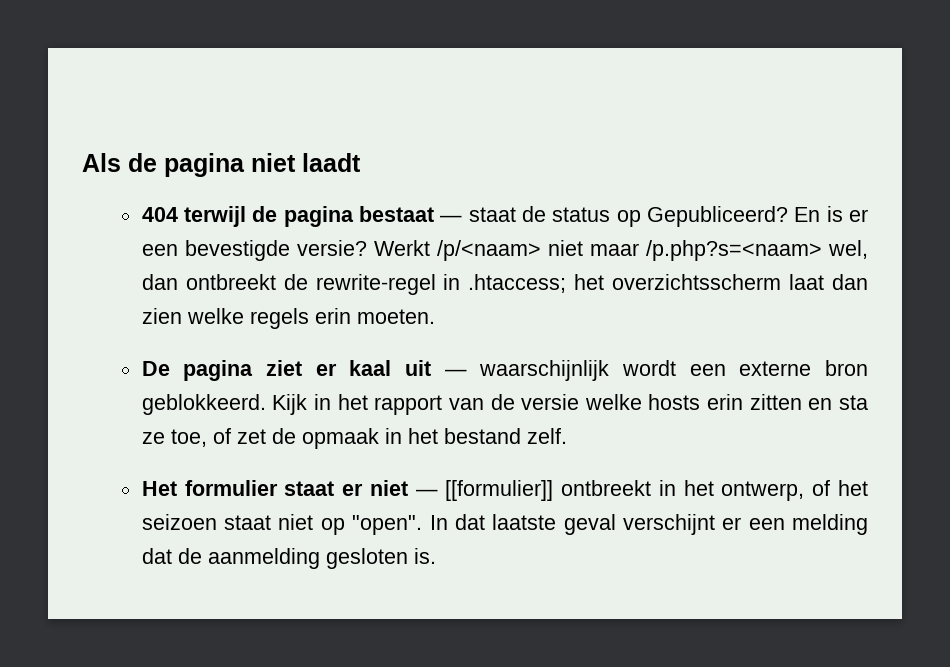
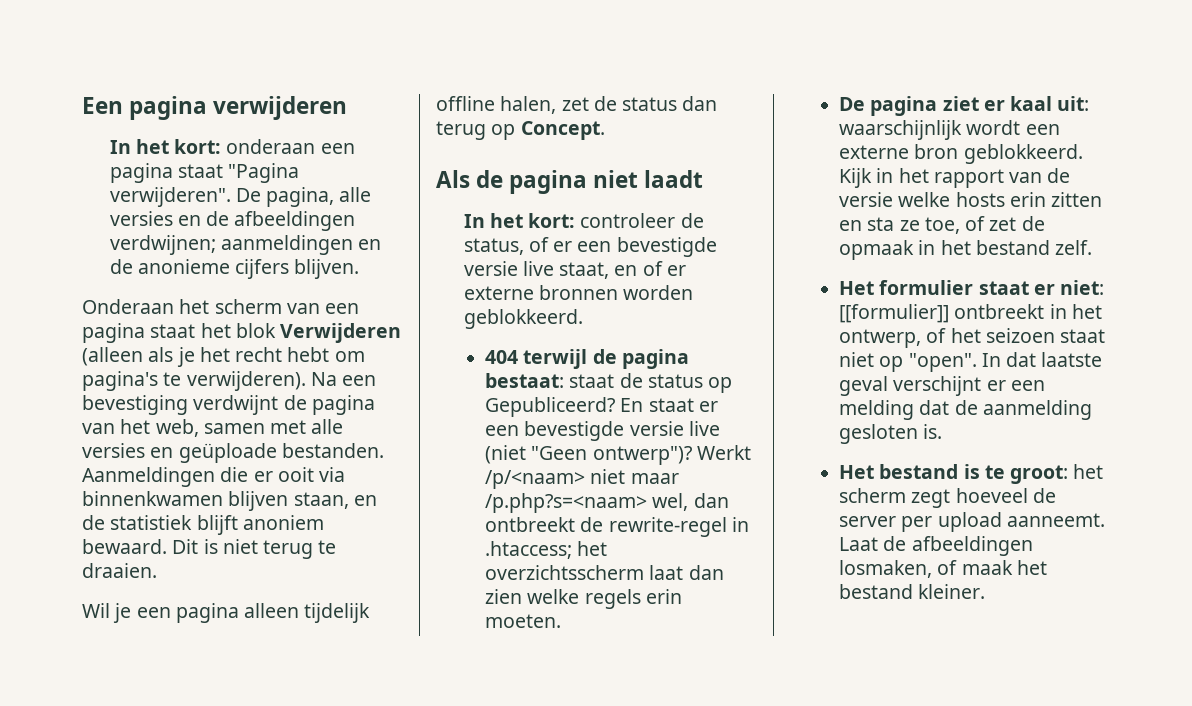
+ Een pagina verwijderen
+ In het kort: onderaan een pagina staat "Pagina verwijderen". De pagina, alle versies en de afbeeldingen verdwijnen; aanmeldingen en de anonieme cijfers blijven.
+ Onderaan het scherm van een pagina staat het blok Verwijderen (alleen als je het recht hebt om pagina's te verwijderen). Na een bevestiging verdwijnt de pagina van het web, samen met alle versies en geüploade bestanden. Aanmeldingen die er ooit via binnenkwamen blijven staan, en de statistiek blijft anoniem bewaard. Dit is niet terug te draaien.
+ Wil je een pagina alleen tijdelijk offline halen, zet de status dan terug op Concept.
+ In het kort: controleer de status, of er een bevestigde versie live staat, en of er externe bronnen worden geblokkeerd.
- 404 terwijl de pagina bestaat — staat de status op Gepubliceerd?
+ 404 terwijl de pagina bestaat: staat de status op Gepubliceerd?
- En is er een bevestigde versie?
+ En staat er een bevestigde versie live (niet "Geen ontwerp")?
- De pagina ziet er kaal uit — waarschijnlijk wordt een externe bron geblokkeerd.
+ De pagina ziet er kaal uit: waarschijnlijk wordt een externe bron geblokkeerd.
- Het formulier staat er niet — [[formulier]] ontbreekt in het ontwerp, of het seizoen staat niet op "open".
+ Het formulier staat er niet: [[formulier]] ontbreekt in het ontwerp, of het seizoen staat niet op "open".
+ Het bestand is te groot: het scherm zegt hoeveel de server per upload aanneemt. Laat de afbeeldingen losmaken, of maak het bestand kleiner.

